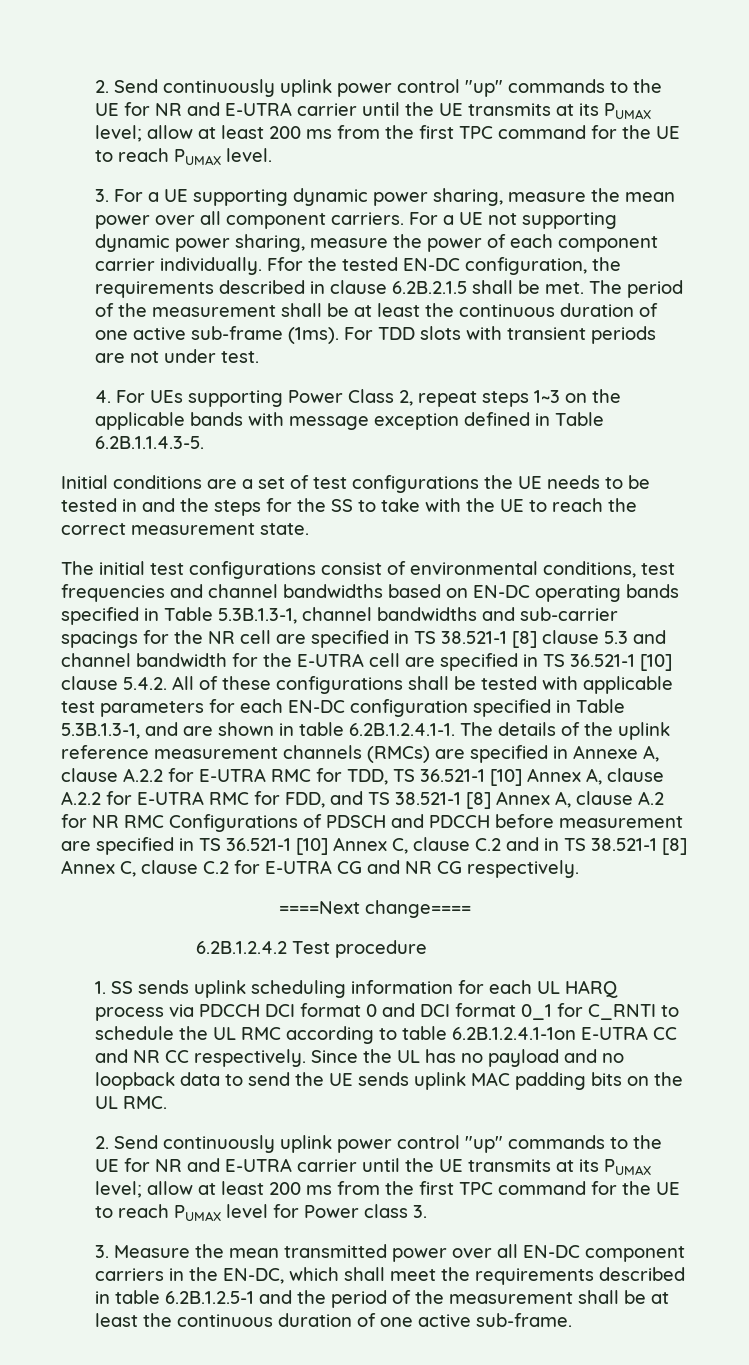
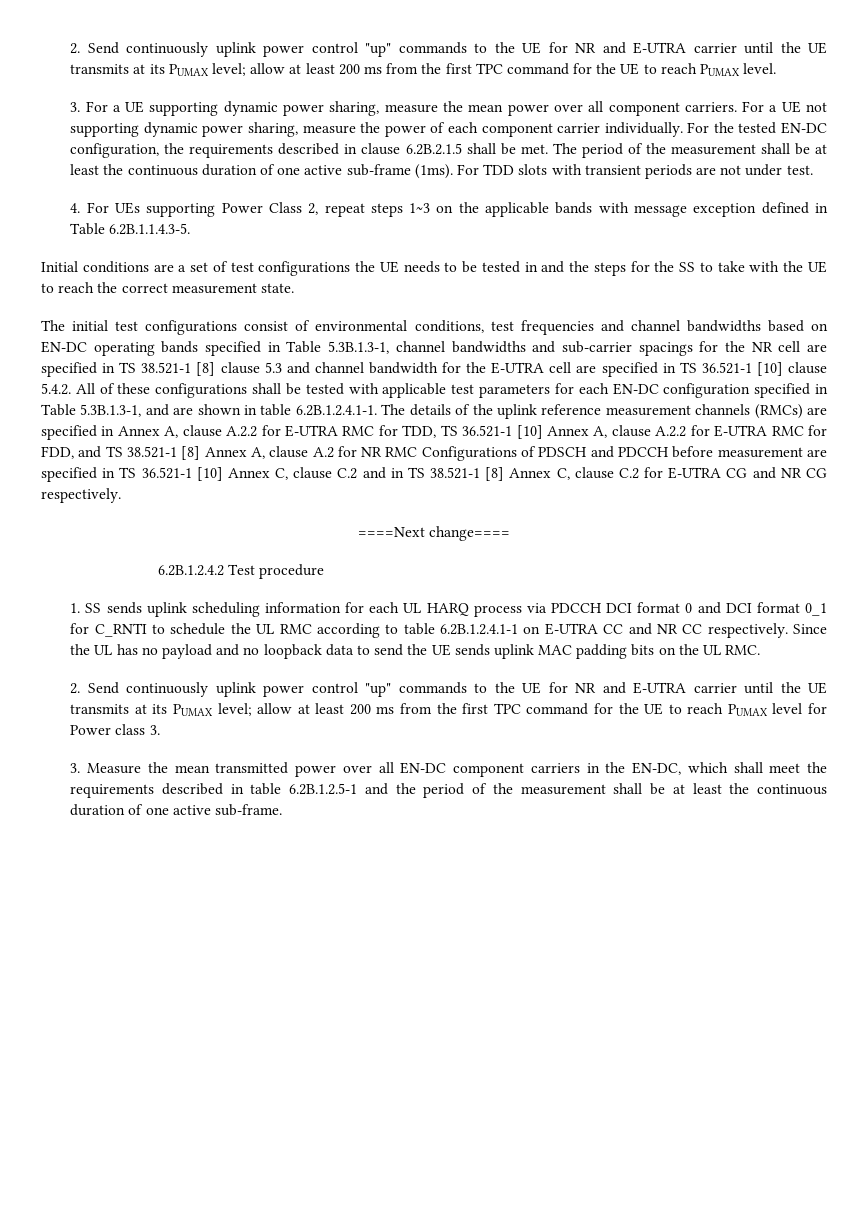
- Ffor the tested EN-DC configuration, the requirements described in clause 6.2B.2.1.5 shall be met.
+ For the tested EN-DC configuration, the requirements described in clause 6.2B.2.1.5 shall be met.
- The initial test configurations consist of environmental conditions, test frequencies and channel bandwidths based on EN-DC operating bands specified in Table 5.3B.1.3-1, channel bandwidths and sub-carrier spacings for the NR cell are specified in TS 38.521-1 [8] clause 5.3 and channel bandwidth for the E-UTRA cell are specified in TS 36.521-1 [10] clause 5.4.2. All of these configurations shall be tested with applicable test parameters for each EN-DC configuration specified in Table 5.3B.1.3-1, and are shown in table 6.2B.1.2.4.1-1. The details of the uplink reference measurement channels (RMCs) are specified in Annexe A, clause A.2.2 for E-UTRA RMC for TDD, TS 36.521-1 [10] Annex A, clause A.2.2 for E-UTRA RMC for FDD, and TS 38.521-1 [8] Annex A, clause A.2 for NR RMC Configurations of PDSCH and PDCCH before measurement are specified in TS 36.521-1 [10] Annex C, clause C.2 and in TS 38.521-1 [8] Annex C, clause C.2 for E-UTRA CG and NR CG respectively.
+ The initial test configurations consist of environmental conditions, test frequencies and channel bandwidths based on EN-DC operating bands specified in Table 5.3B.1.3-1, channel bandwidths and sub-carrier spacings for the NR cell are specified in TS 38.521-1 [8] clause 5.3 and channel bandwidth for the E-UTRA cell are specified in TS 36.521-1 [10] clause 5.4.2. All of these configurations shall be tested with applicable test parameters for each EN-DC configuration specified in Table 5.3B.1.3-1, and are shown in table 6.2B.1.2.4.1-1. The details of the uplink reference measurement channels (RMCs) are specified in Annex A, clause A.2.2 for E-UTRA RMC for TDD, TS 36.521-1 [10] Annex A, clause A.2.2 for E-UTRA RMC for FDD, and TS 38.521-1 [8] Annex A, clause A.2 for NR RMC Configurations of PDSCH and PDCCH before measurement are specified in TS 36.521-1 [10] Annex C, clause C.2 and in TS 38.521-1 [8] Annex C, clause C.2 for E-UTRA CG and NR CG respectively.
- 1. SS sends uplink scheduling information for each UL HARQ process via PDCCH DCI format 0 and DCI format 0_1 for C_RNTI to schedule the UL RMC according to table 6.2B.1.2.4.1-1on E-UTRA CC and NR CC respectively.
+ 1. SS sends uplink scheduling information for each UL HARQ process via PDCCH DCI format 0 and DCI format 0_1 for C_RNTI to schedule the UL RMC according to table 6.2B.1.2.4.1-1 on E-UTRA CC and NR CC respectively.

